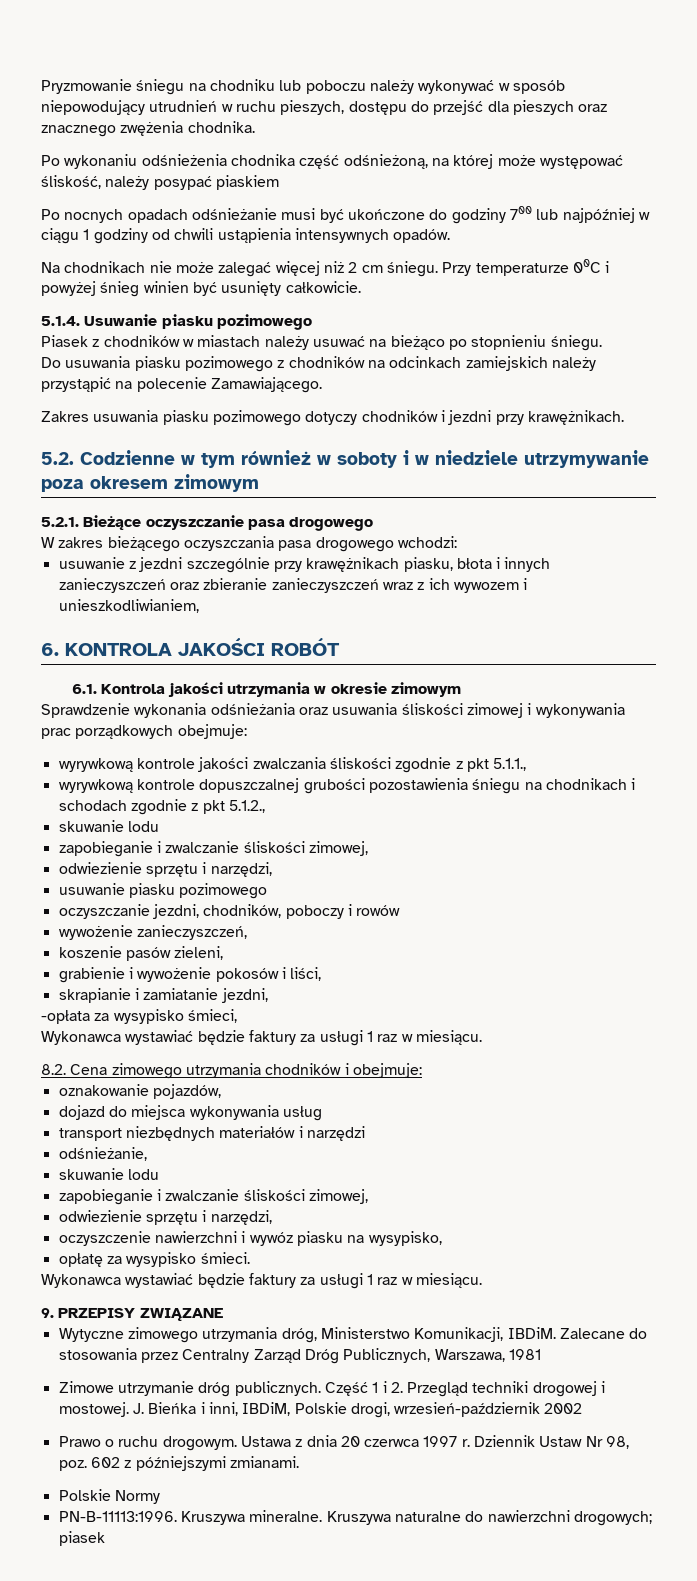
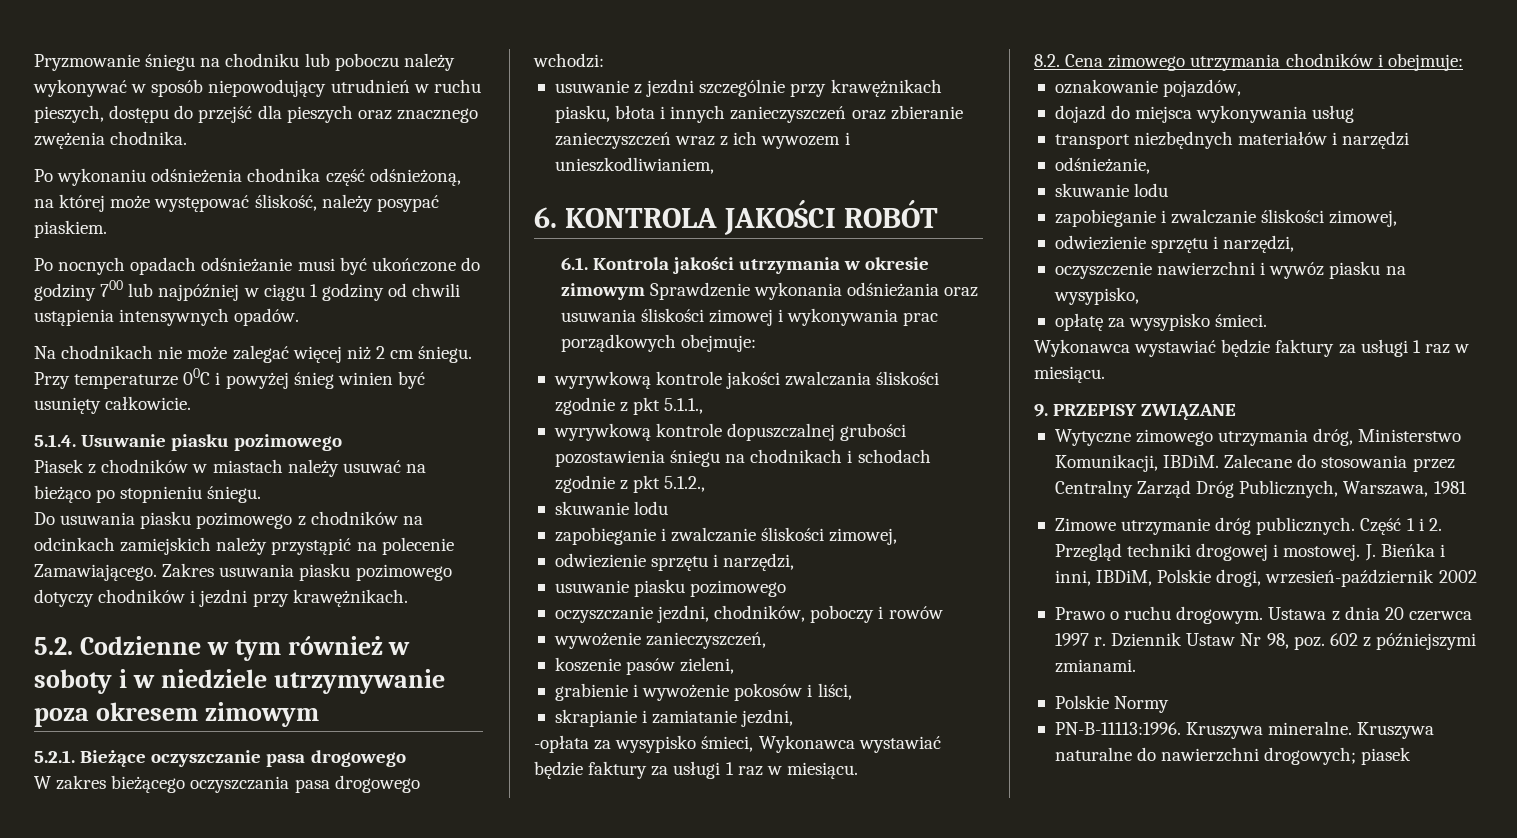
- Po wykonaniu odśnieżenia chodnika część odśnieżoną, na której może występować śliskość, należy posypać piaskiem
+ Po wykonaniu odśnieżenia chodnika część odśnieżoną, na której może występować śliskość, należy posypać piaskiem.
- Do usuwania piasku pozimowego z chodników na odcinkach zamiejskich należy przystąpić na polecenie Zamawiającego.
- Zakres usuwania piasku pozimowego dotyczy chodników i jezdni przy krawężnikach.
+ Do usuwania piasku pozimowego z chodników na odcinkach zamiejskich należy przystąpić na polecenie Zamawiającego. Zakres usuwania piasku pozimowego dotyczy chodników i jezdni przy krawężnikach.
- 6.1. Kontrola jakości utrzymania w okresie zimowym
- Sprawdzenie wykonania odśnieżania oraz usuwania śliskości zimowej i wykonywania prac porządkowych obejmuje:
+ 6.1. Kontrola jakości utrzymania w okresie zimowym Sprawdzenie wykonania odśnieżania oraz usuwania śliskości zimowej i wykonywania prac porządkowych obejmuje:
- -opłata za wysypisko śmieci,
- Wykonawca wystawiać będzie faktury za usługi 1 raz w miesiącu.
+ -opłata za wysypisko śmieci, Wykonawca wystawiać będzie faktury za usługi 1 raz w miesiącu.

